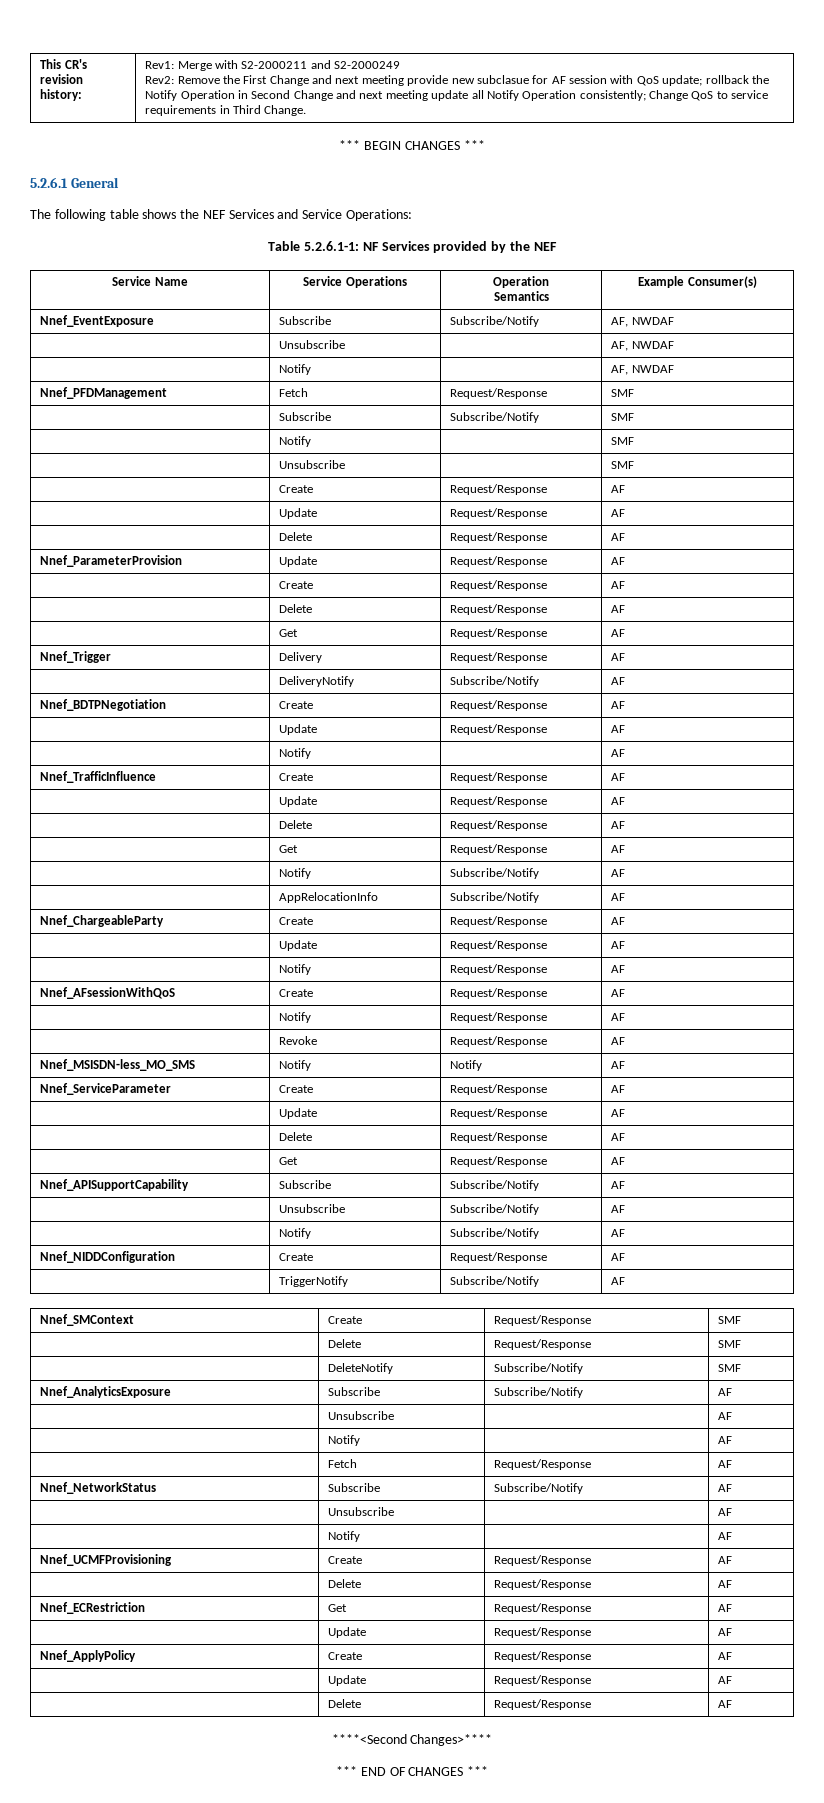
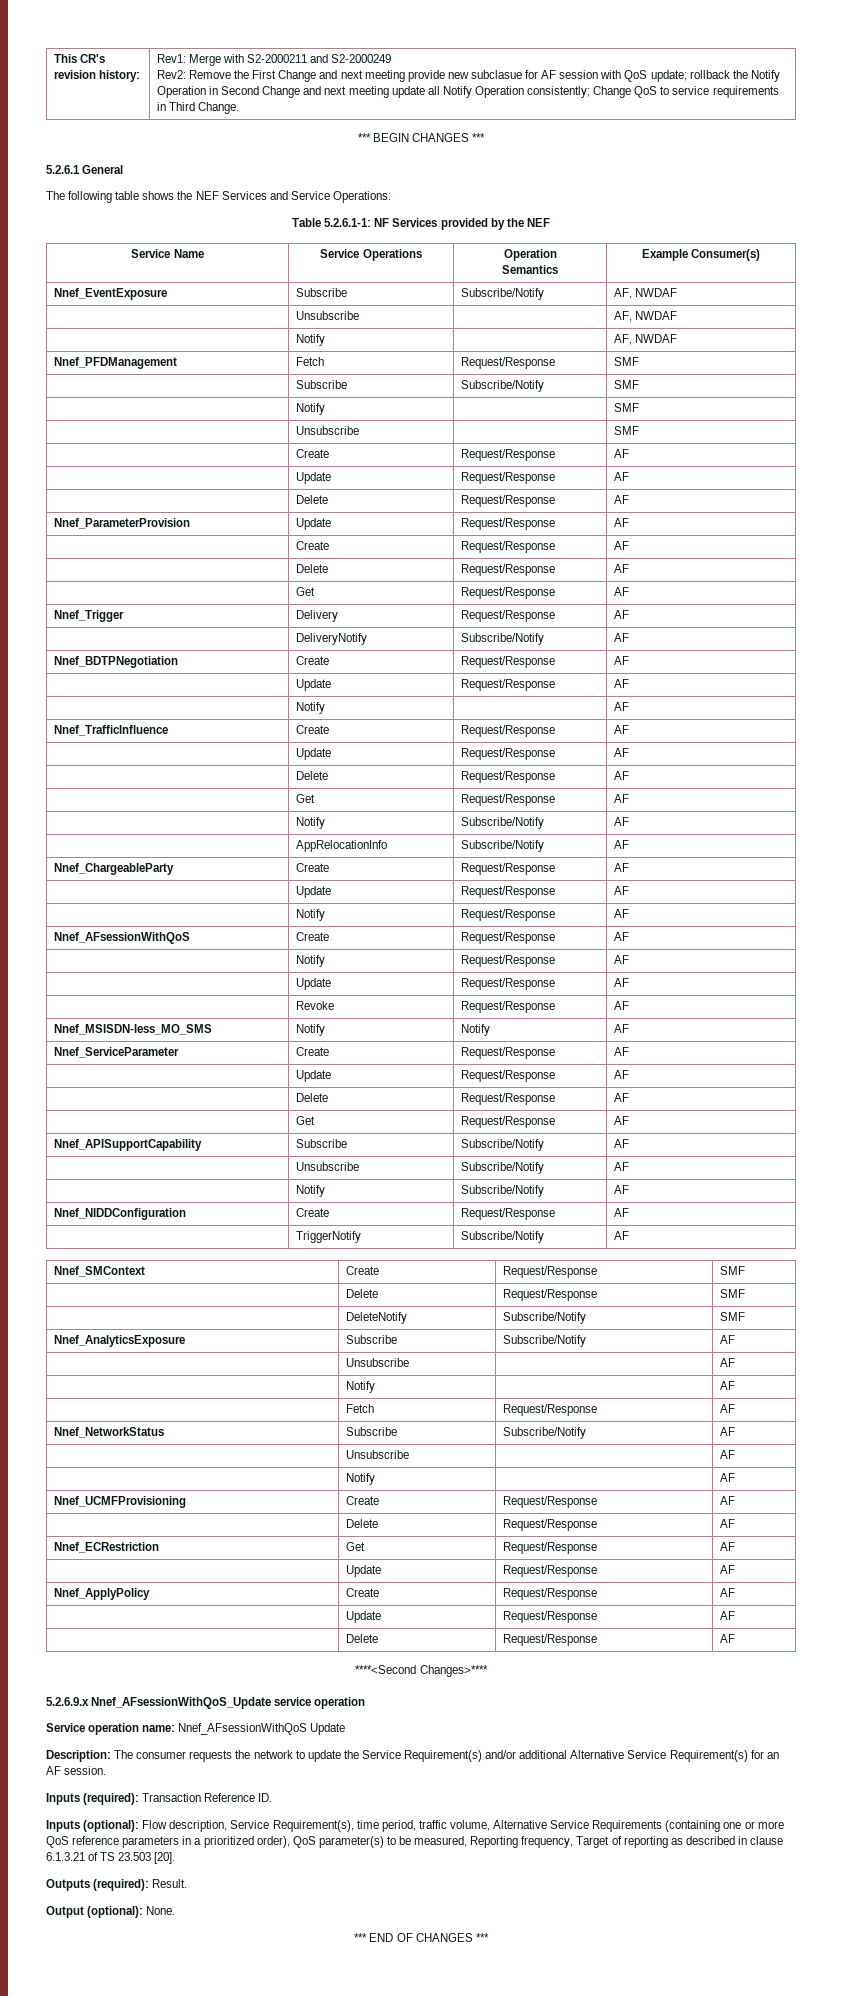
  Nnef_AFsessionWithQoS | Create | Request/Response | AF
  | Notify | Request/Response | AF
+ | Update | Request/Response | AF
+ 5.2.6.9.x Nnef_AFsessionWithQoS_Update service operation
+ Service operation name: Nnef_AFsessionWithQoS Update
+ Description: The consumer requests the network to update the Service Requirement(s) and/or additional Alternative Service Requirement(s) for an AF session.
+ Inputs (required): Transaction Reference ID.
+ Inputs (optional): Flow description, Service Requirement(s), time period, traffic volume, Alternative Service Requirements (containing one or more QoS reference parameters in a prioritized order), QoS parameter(s) to be measured, Reporting frequency, Target of reporting as described in clause 6.1.3.21 of TS 23.503 [20].
+ Outputs (required): Result.
+ Output (optional): None.

